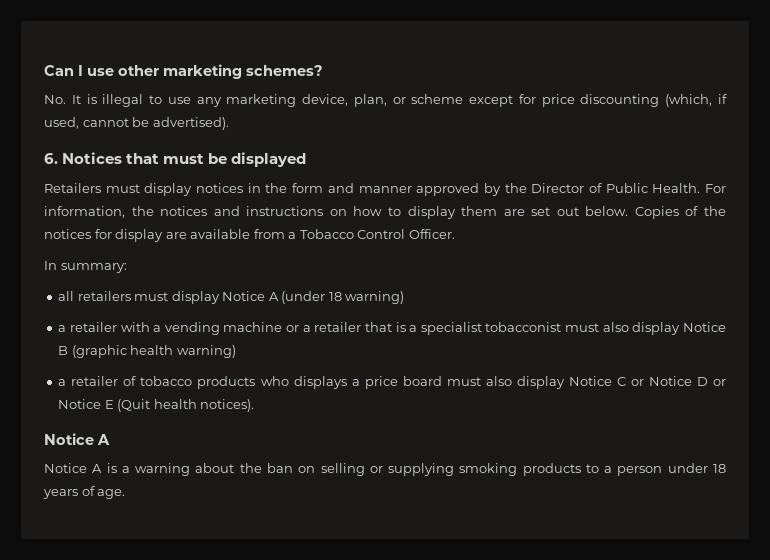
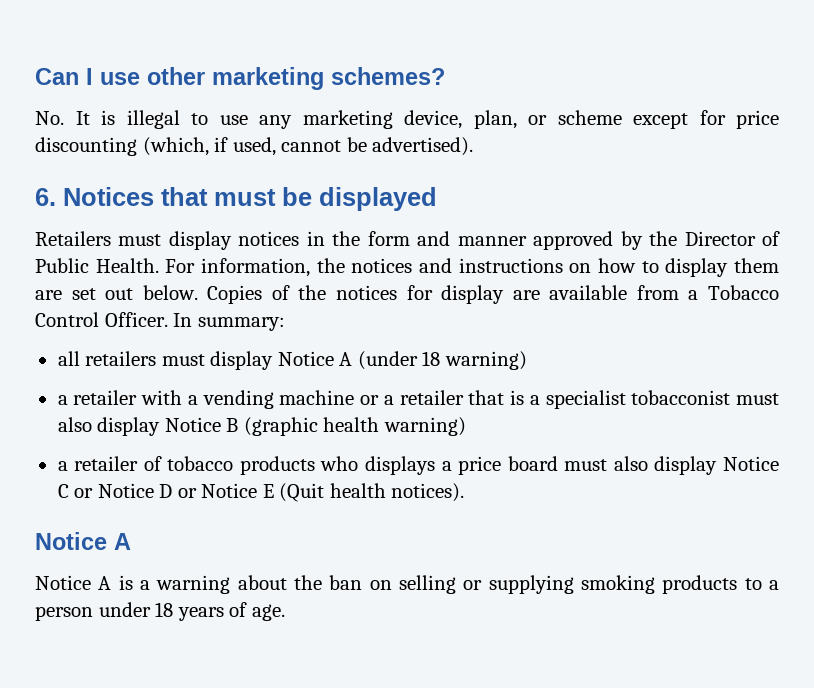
- Copies of the notices for display are available from a Tobacco Control Officer.
- In summary:
+ Copies of the notices for display are available from a Tobacco Control Officer. In summary:

